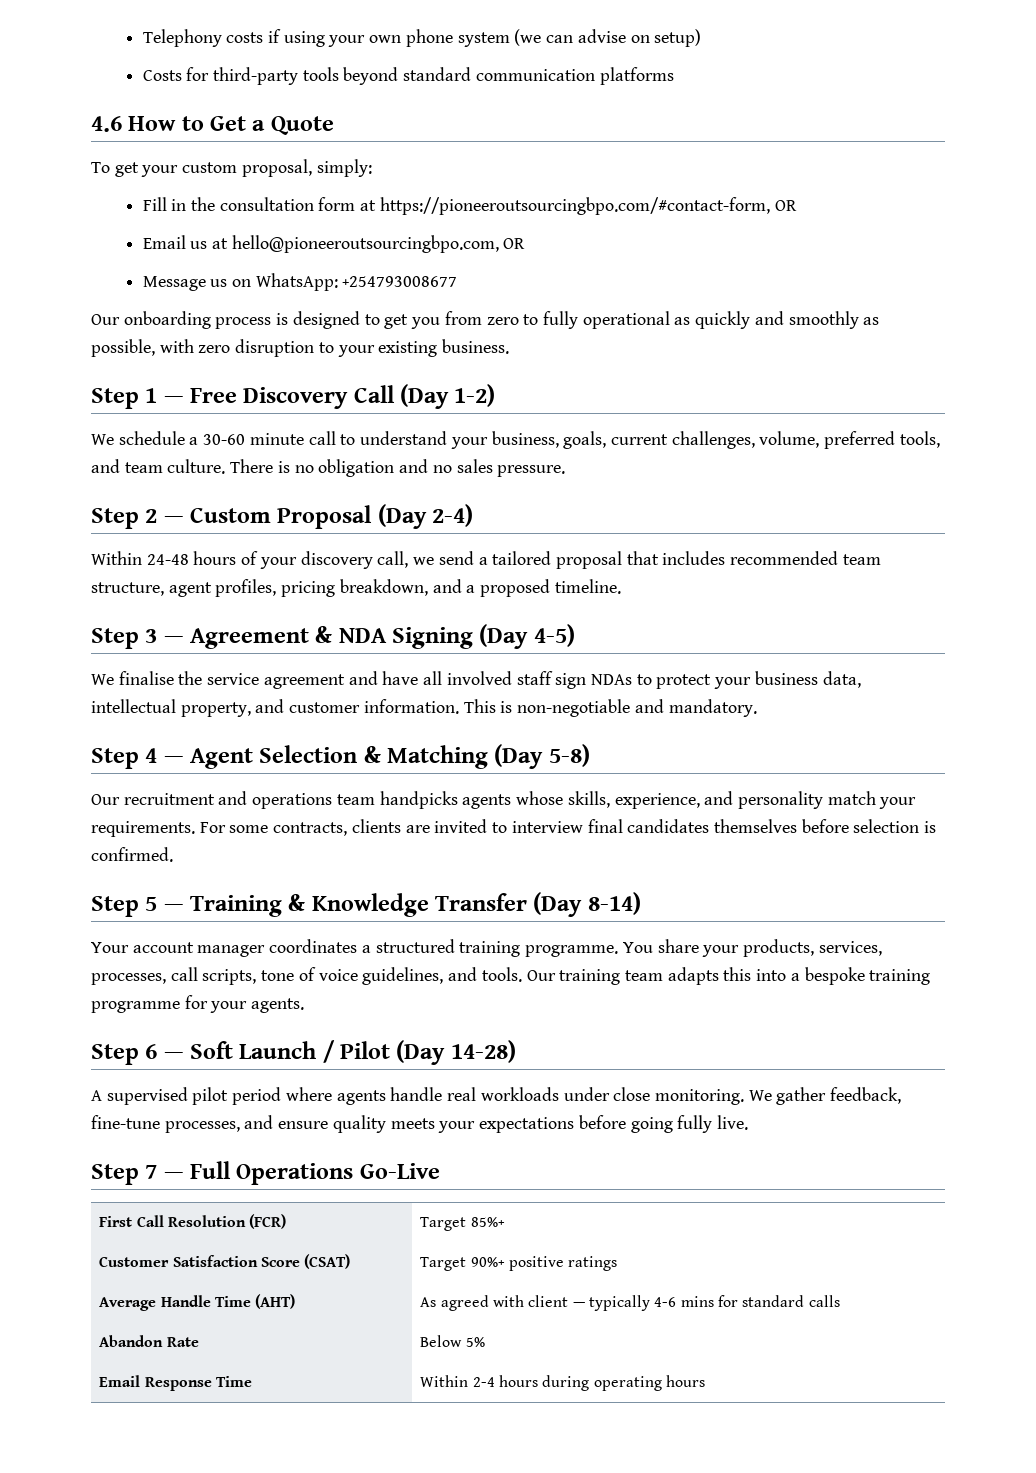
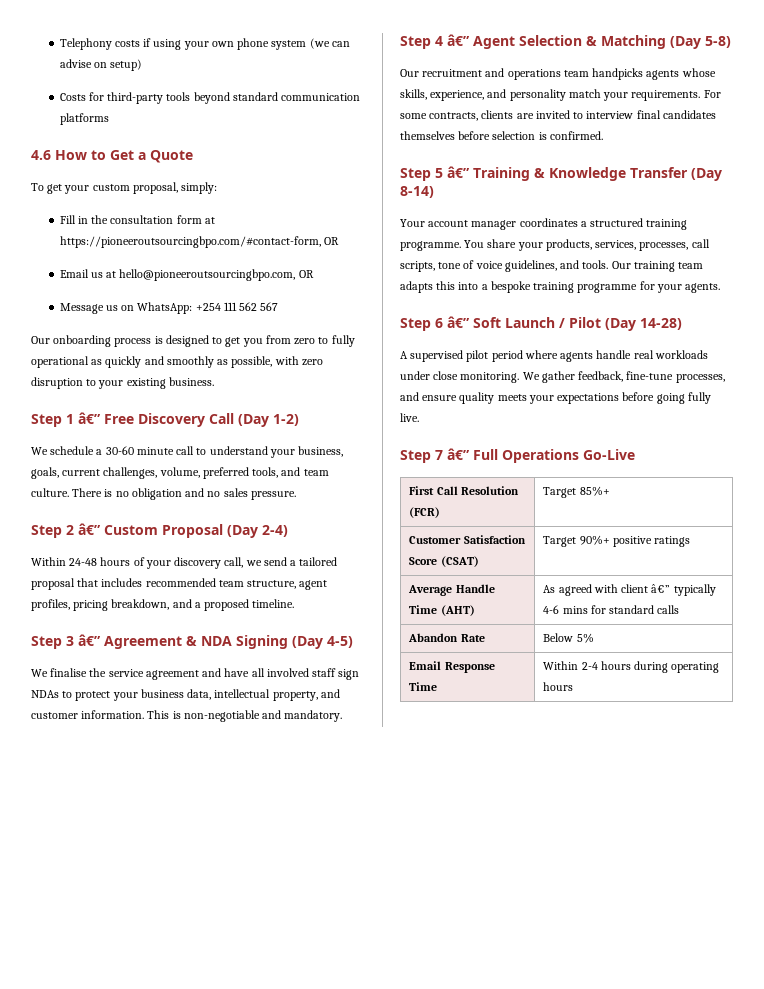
- Message us on WhatsApp: +254793008677
+ Message us on WhatsApp: +254 111 562 567
- Step 1 — Free Discovery Call (Day 1-2)
+ Step 1 â€” Free Discovery Call (Day 1-2)
- Step 2 — Custom Proposal (Day 2-4)
+ Step 2 â€” Custom Proposal (Day 2-4)
- Step 3 — Agreement & NDA Signing (Day 4-5)
+ Step 3 â€” Agreement & NDA Signing (Day 4-5)
- Step 4 — Agent Selection & Matching (Day 5-8)
+ Step 4 â€” Agent Selection & Matching (Day 5-8)
- Step 5 — Training & Knowledge Transfer (Day 8-14)
+ Step 5 â€” Training & Knowledge Transfer (Day 8-14)
- Step 6 — Soft Launch / Pilot (Day 14-28)
+ Step 6 â€” Soft Launch / Pilot (Day 14-28)
- Step 7 — Full Operations Go-Live
+ Step 7 â€” Full Operations Go-Live
- Average Handle Time (AHT) | As agreed with client — typically 4-6 mins for standard calls
+ Average Handle Time (AHT) | As agreed with client â€” typically 4-6 mins for standard calls

